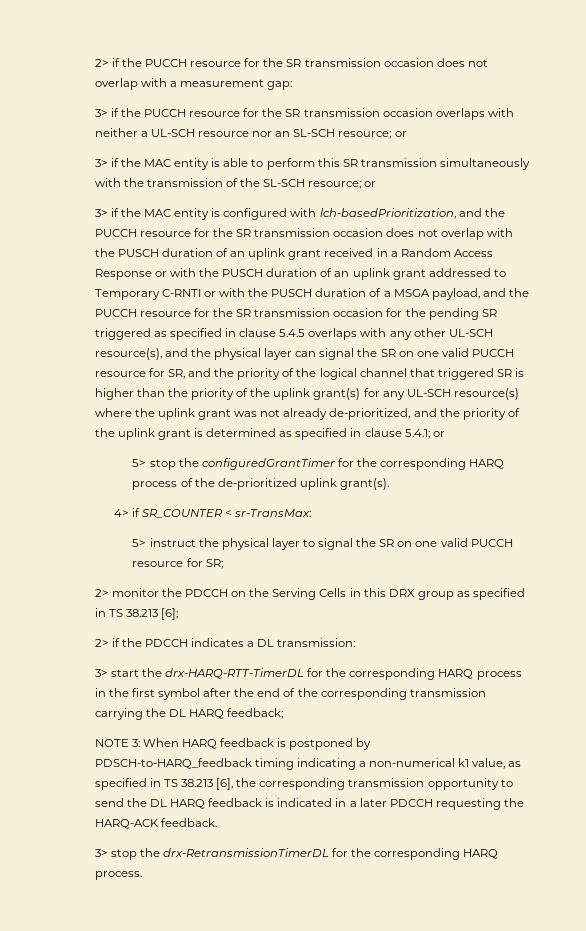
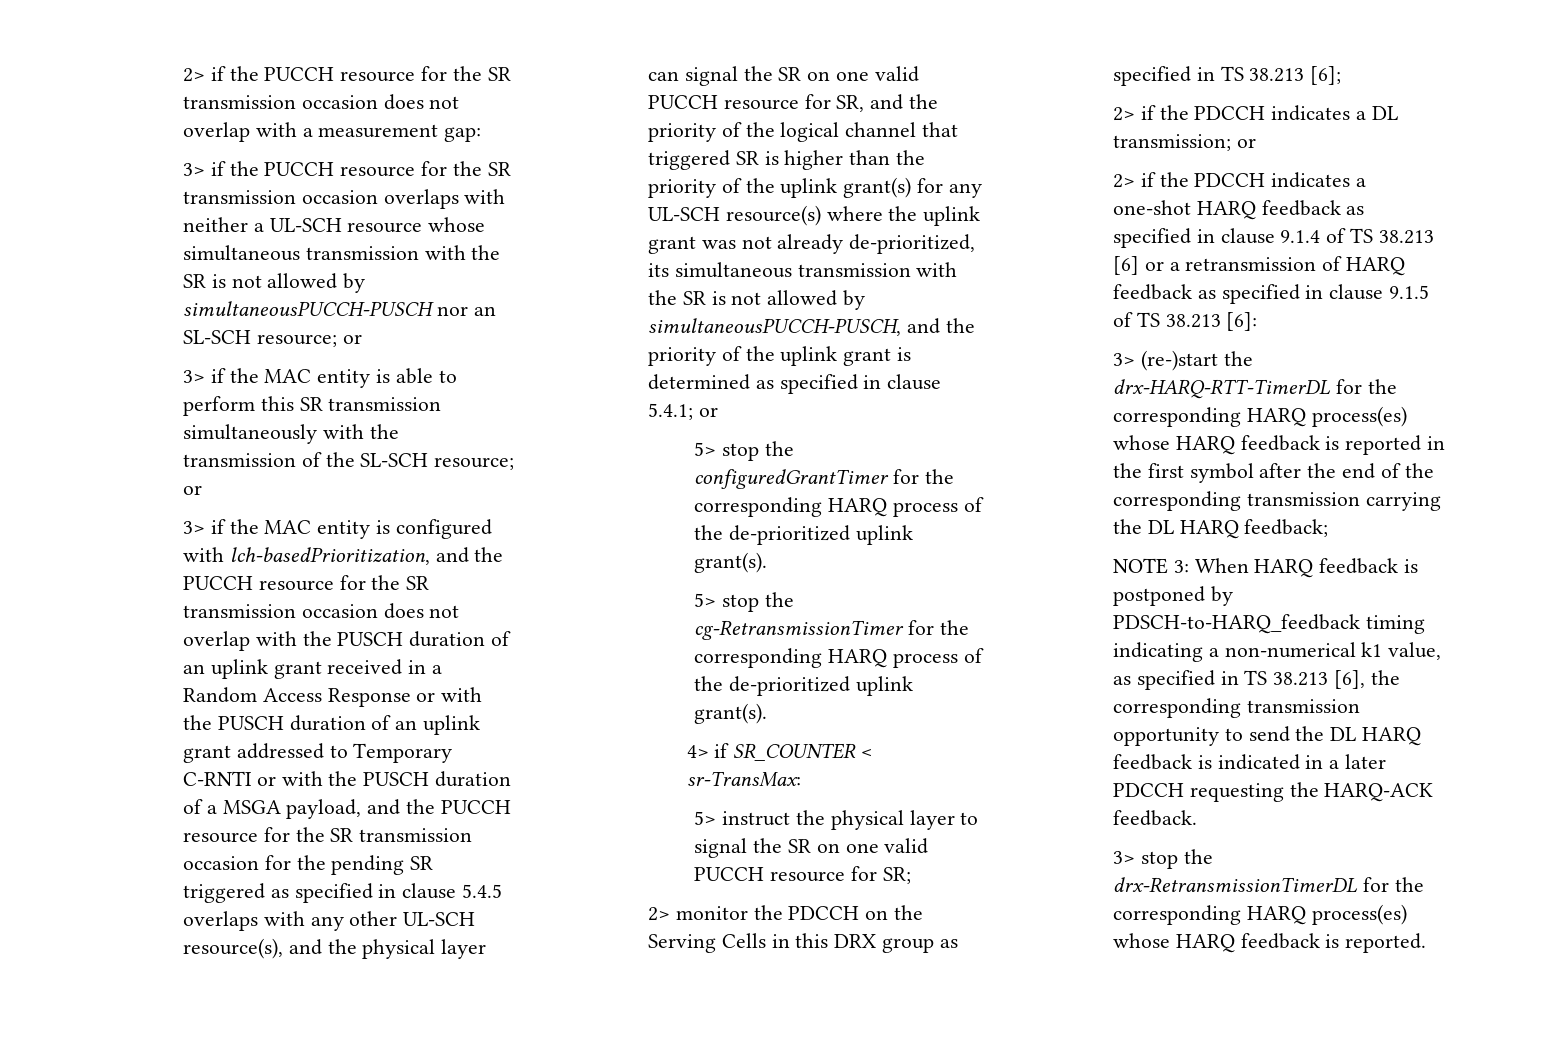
- 3> if the PUCCH resource for the SR transmission occasion overlaps with neither a UL-SCH resource nor an SL-SCH resource; or
+ 3> if the PUCCH resource for the SR transmission occasion overlaps with neither a UL-SCH resource whose simultaneous transmission with the SR is not allowed by simultaneousPUCCH-PUSCH nor an SL-SCH resource; or
- 3> if the MAC entity is configured with lch-basedPrioritization, and the PUCCH resource for the SR transmission occasion does not overlap with the PUSCH duration of an uplink grant received in a Random Access Response or with the PUSCH duration of an uplink grant addressed to Temporary C-RNTI or with the PUSCH duration of a MSGA payload, and the PUCCH resource for the SR transmission occasion for the pending SR triggered as specified in clause 5.4.5 overlaps with any other UL-SCH resource(s), and the physical layer can signal the SR on one valid PUCCH resource for SR, and the priority of the logical channel that triggered SR is higher than the priority of the uplink grant(s) for any UL-SCH resource(s) where the uplink grant was not already de-prioritized, and the priority of the uplink grant is determined as specified in clause 5.4.1;
+ 3> if the MAC entity is configured with lch-basedPrioritization, and the PUCCH resource for the SR transmission occasion does not overlap with the PUSCH duration of an uplink grant received in a Random Access Response or with the PUSCH duration of an uplink grant addressed to Temporary C-RNTI or with the PUSCH duration of a MSGA payload, and the PUCCH resource for the SR transmission occasion for the pending SR triggered as specified in clause 5.4.5 overlaps with any other UL-SCH resource(s), and the physical layer can signal the SR on one valid PUCCH resource for SR, and the priority of the logical channel that triggered SR is higher than the priority of the uplink grant(s) for any UL-SCH resource(s) where the uplink grant was not already de-prioritized, its simultaneous transmission with the SR is not allowed by simultaneousPUCCH-PUSCH, and the priority of the uplink grant is determined as specified in clause 5.4.1;
+ 5> stop the cg-RetransmissionTimer for the corresponding HARQ process of the de-prioritized uplink grant(s).
- 2> if the PDCCH indicates a DL transmission:
- 3> start the drx-HARQ-RTT-TimerDL for the corresponding HARQ process in the first symbol after the end of the corresponding transmission carrying the DL HARQ feedback;
+ 2> if the PDCCH indicates a DL transmission; or
+ 2> if the PDCCH indicates a one-shot HARQ feedback as specified in clause 9.1.4 of TS 38.213 [6] or a retransmission of HARQ feedback as specified in clause 9.1.5 of TS 38.213 [6]:
+ 3> (re-)start the drx-HARQ-RTT-TimerDL for the corresponding HARQ process(es) whose HARQ feedback is reported in the first symbol after the end of the corresponding transmission carrying the DL HARQ feedback;
- 3> stop the drx-RetransmissionTimerDL for the corresponding HARQ process.
+ 3> stop the drx-RetransmissionTimerDL for the corresponding HARQ process(es) whose HARQ feedback is reported.

